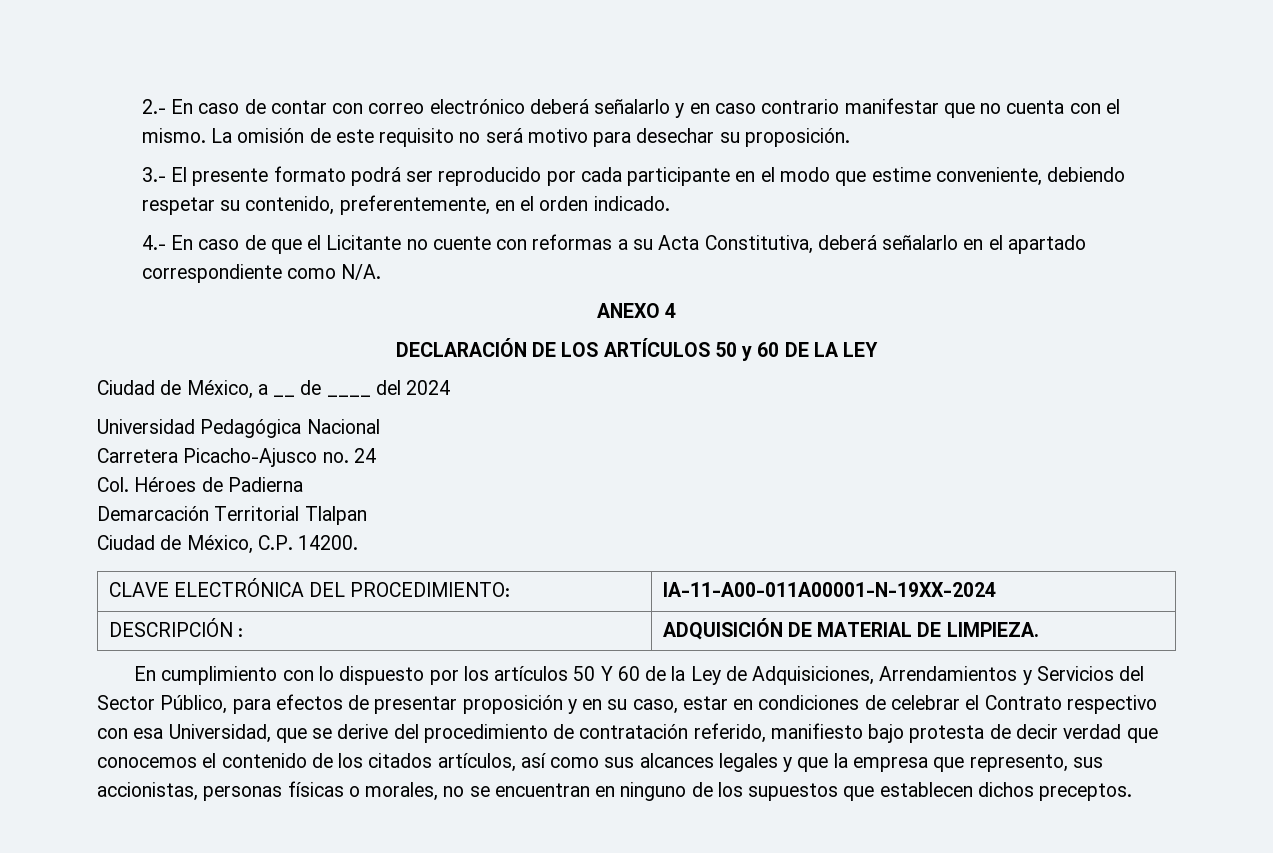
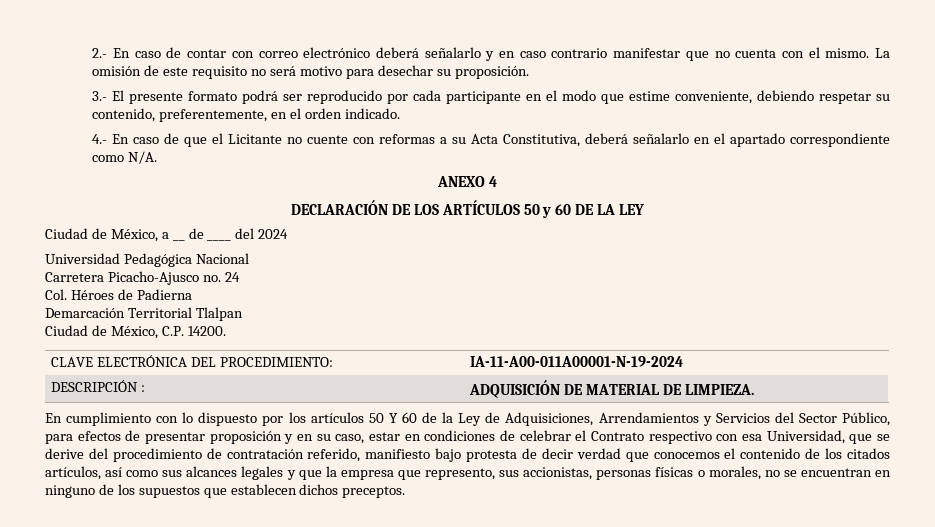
- CLAVE ELECTRÓNICA DEL PROCEDIMIENTO: | IA-11-A00-011A00001-N-19XX-2024
+ CLAVE ELECTRÓNICA DEL PROCEDIMIENTO: | IA-11-A00-011A00001-N-19-2024

